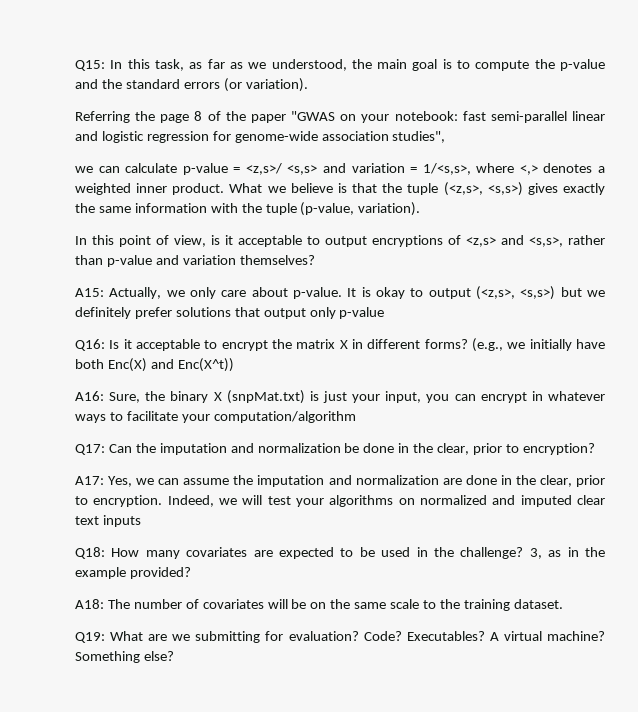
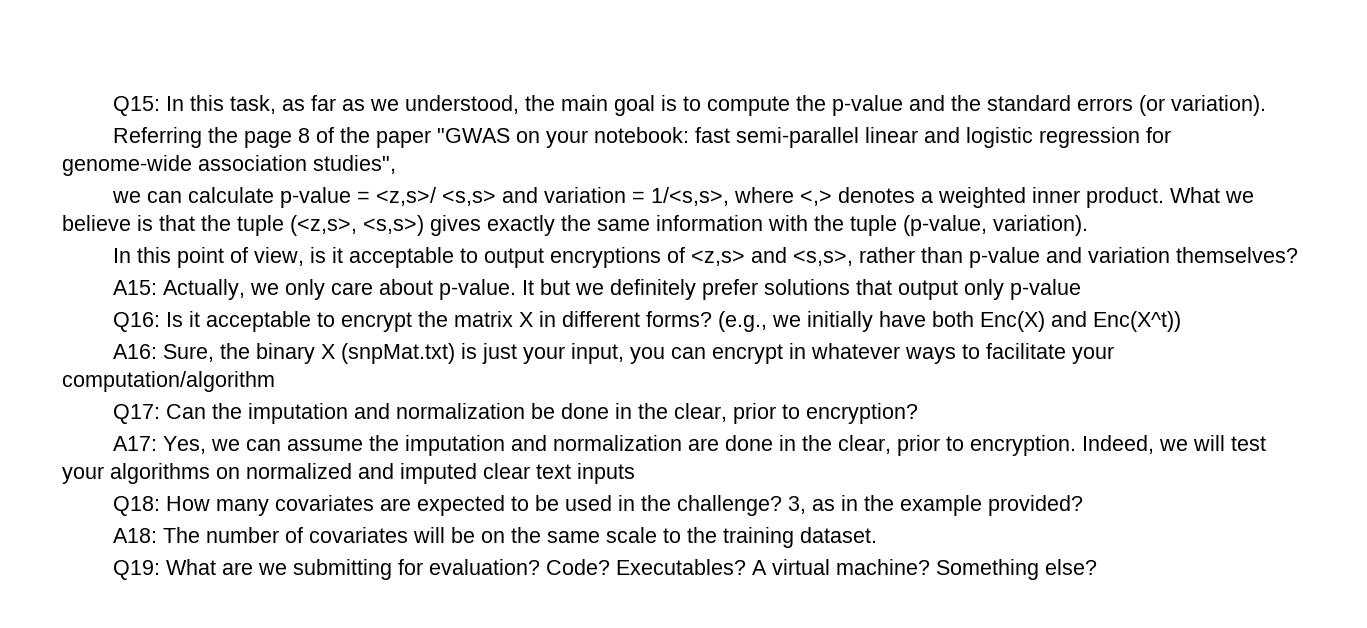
- It is okay to output (<z,s>, <s,s>) but we definitely prefer solutions that output only p-value
+ It but we definitely prefer solutions that output only p-value

